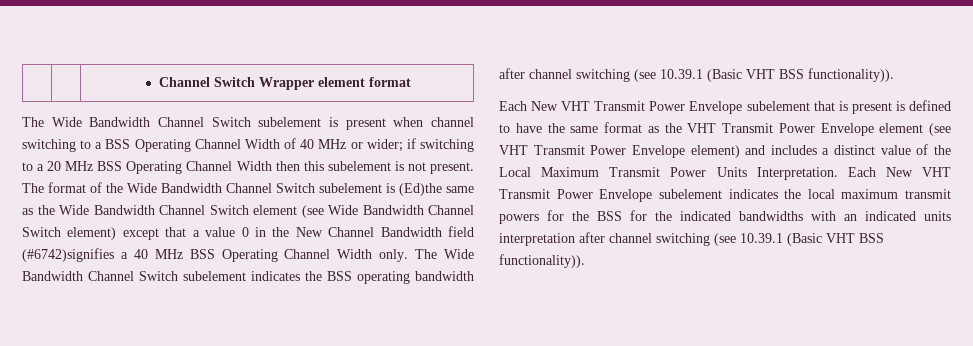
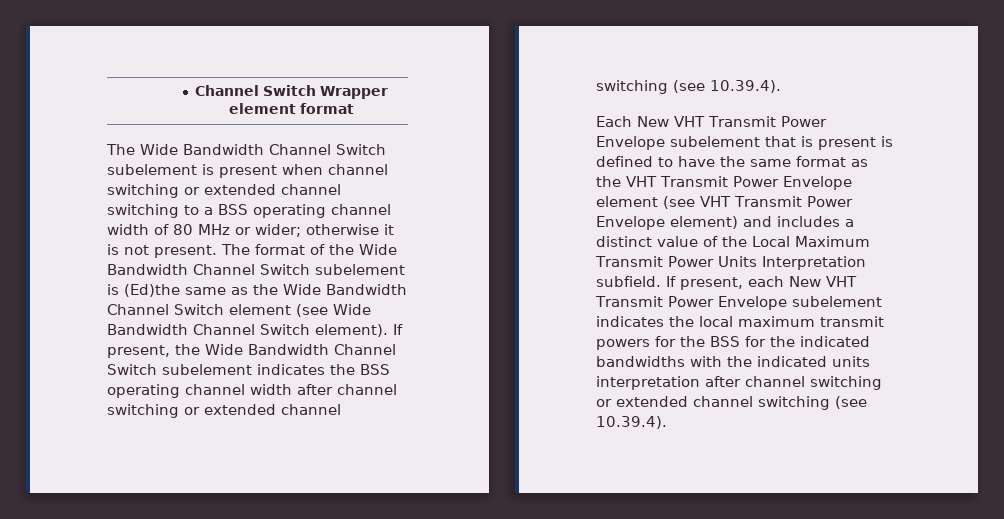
- The Wide Bandwidth Channel Switch subelement is present when channel switching to a BSS Operating Channel Width of 40 MHz or wider; if switching to a 20 MHz BSS Operating Channel Width then this subelement is not present.
+ The Wide Bandwidth Channel Switch subelement is present when channel switching or extended channel switching to a BSS operating channel width of 80 MHz or wider; otherwise it is not present.
- The format of the Wide Bandwidth Channel Switch subelement is (Ed)the same as the Wide Bandwidth Channel Switch element (see Wide Bandwidth Channel Switch element) except that a value 0 in the New Channel Bandwidth field (#6742)signifies a 40 MHz BSS Operating Channel Width only. The Wide Bandwidth Channel Switch subelement indicates the BSS operating bandwidth after channel switching (see 10.39.1 (Basic VHT BSS functionality)).
+ The format of the Wide Bandwidth Channel Switch subelement is (Ed)the same as the Wide Bandwidth Channel Switch element (see Wide Bandwidth Channel Switch element). If present, the Wide Bandwidth Channel Switch subelement indicates the BSS operating channel width after channel switching or extended channel switching (see 10.39.4).
- Each New VHT Transmit Power Envelope subelement that is present is defined to have the same format as the VHT Transmit Power Envelope element (see VHT Transmit Power Envelope element) and includes a distinct value of the Local Maximum Transmit Power Units Interpretation. Each New VHT Transmit Power Envelope subelement indicates the local maximum transmit powers for the BSS for the indicated bandwidths with an indicated units interpretation after channel switching (see 10.39.1 (Basic VHT BSS functionality)).
+ Each New VHT Transmit Power Envelope subelement that is present is defined to have the same format as the VHT Transmit Power Envelope element (see VHT Transmit Power Envelope element) and includes a distinct value of the Local Maximum Transmit Power Units Interpretation subfield. If present, each New VHT Transmit Power Envelope subelement indicates the local maximum transmit powers for the BSS for the indicated bandwidths with the indicated units interpretation after channel switching or extended channel switching (see 10.39.4).

